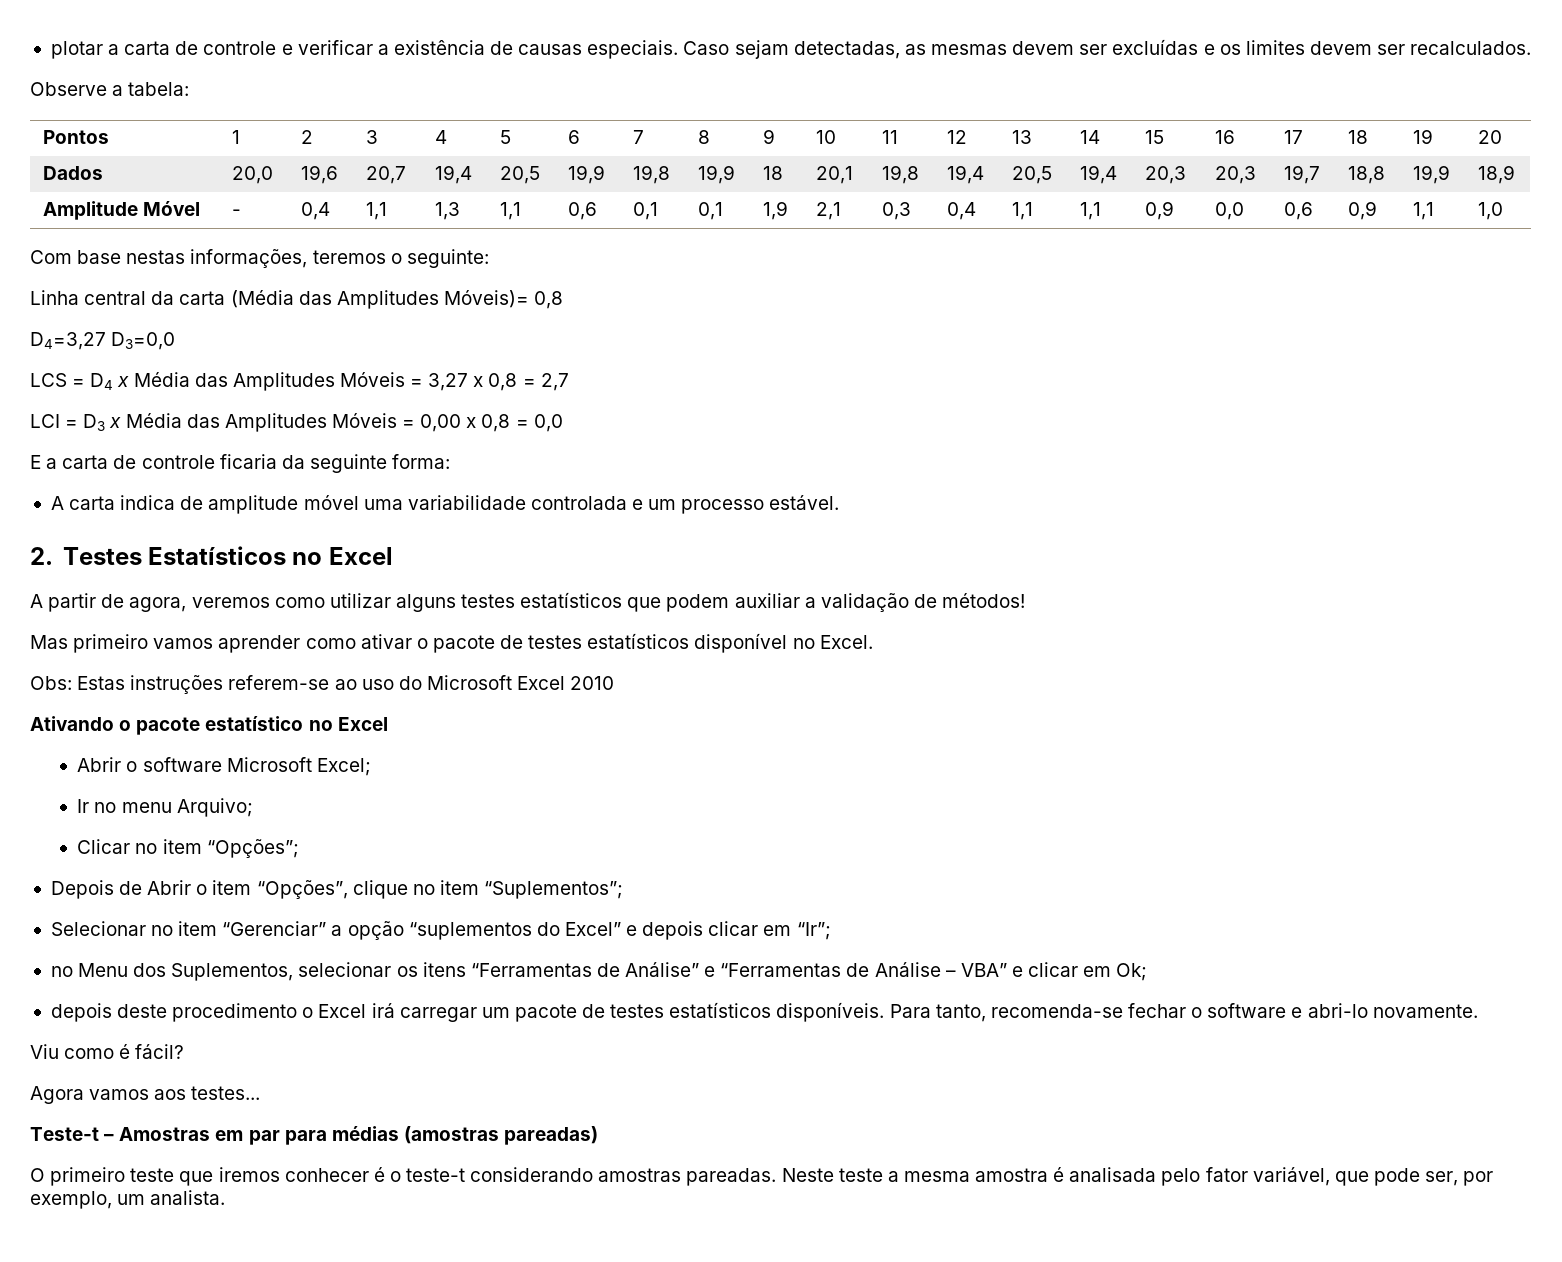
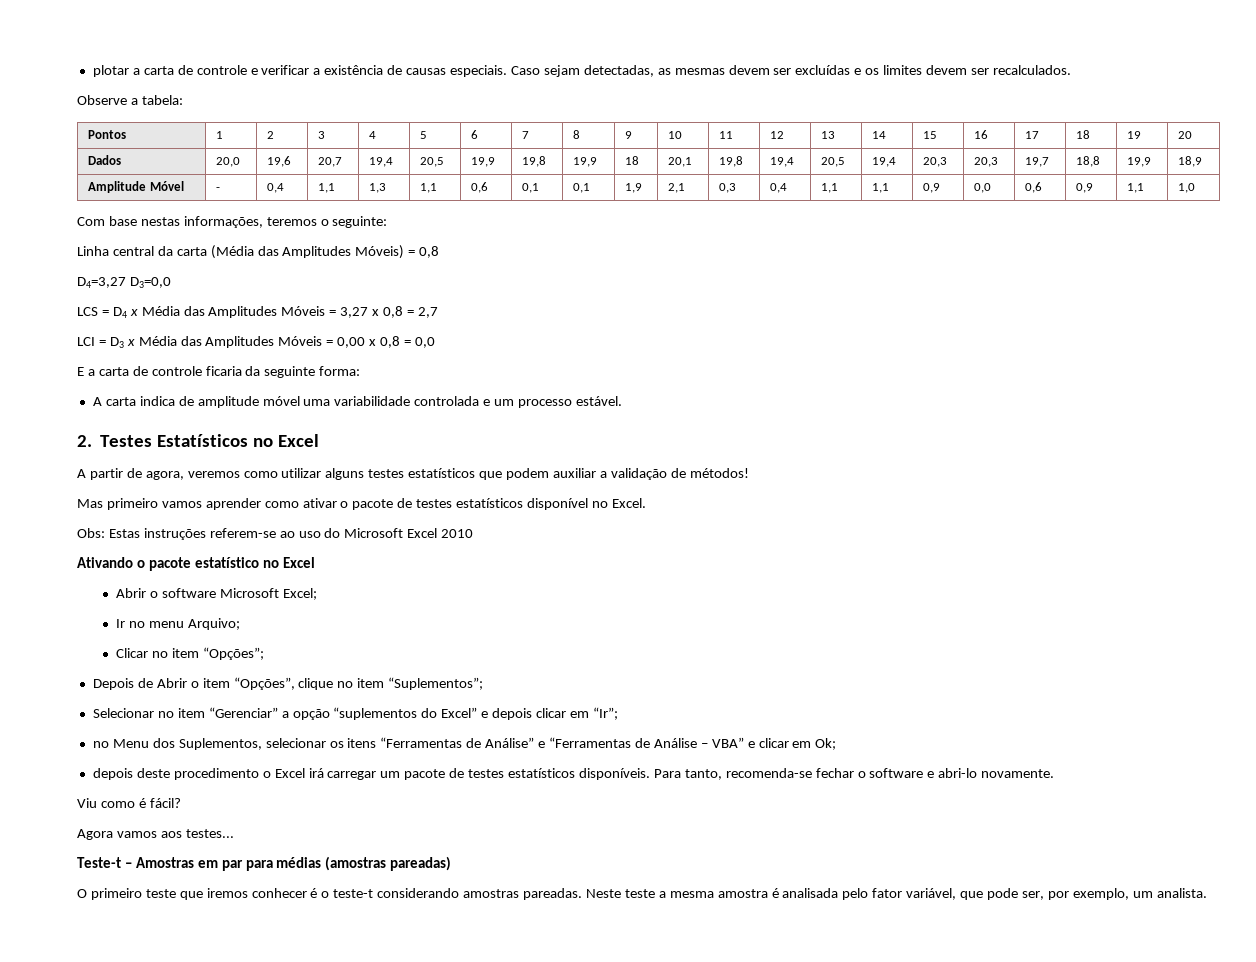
- Linha central da carta (Média das Amplitudes Móveis)= 0,8
+ Linha central da carta (Média das Amplitudes Móveis) = 0,8

